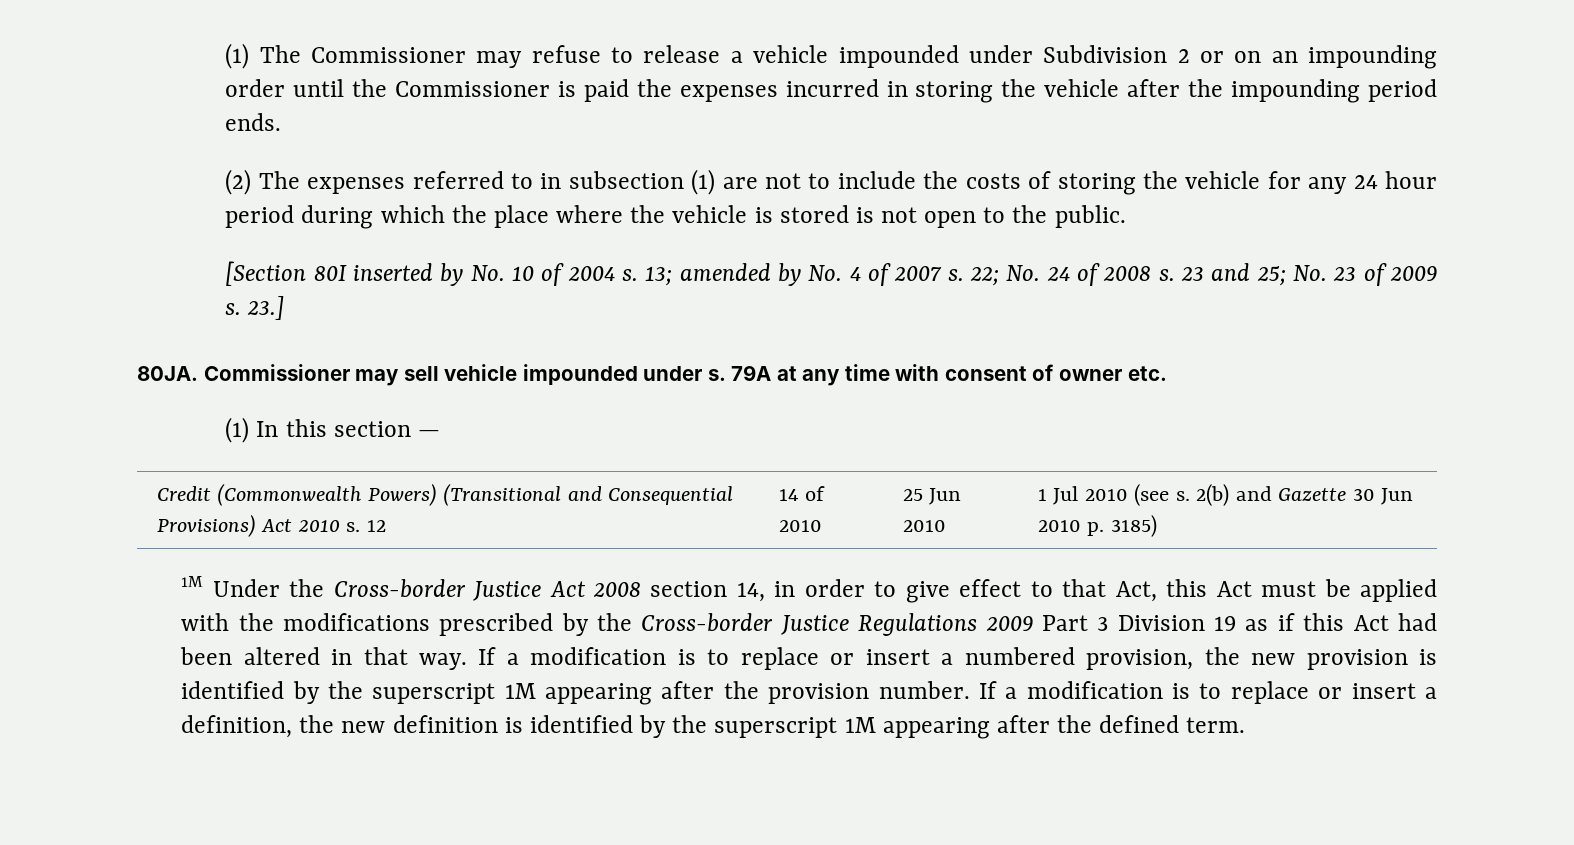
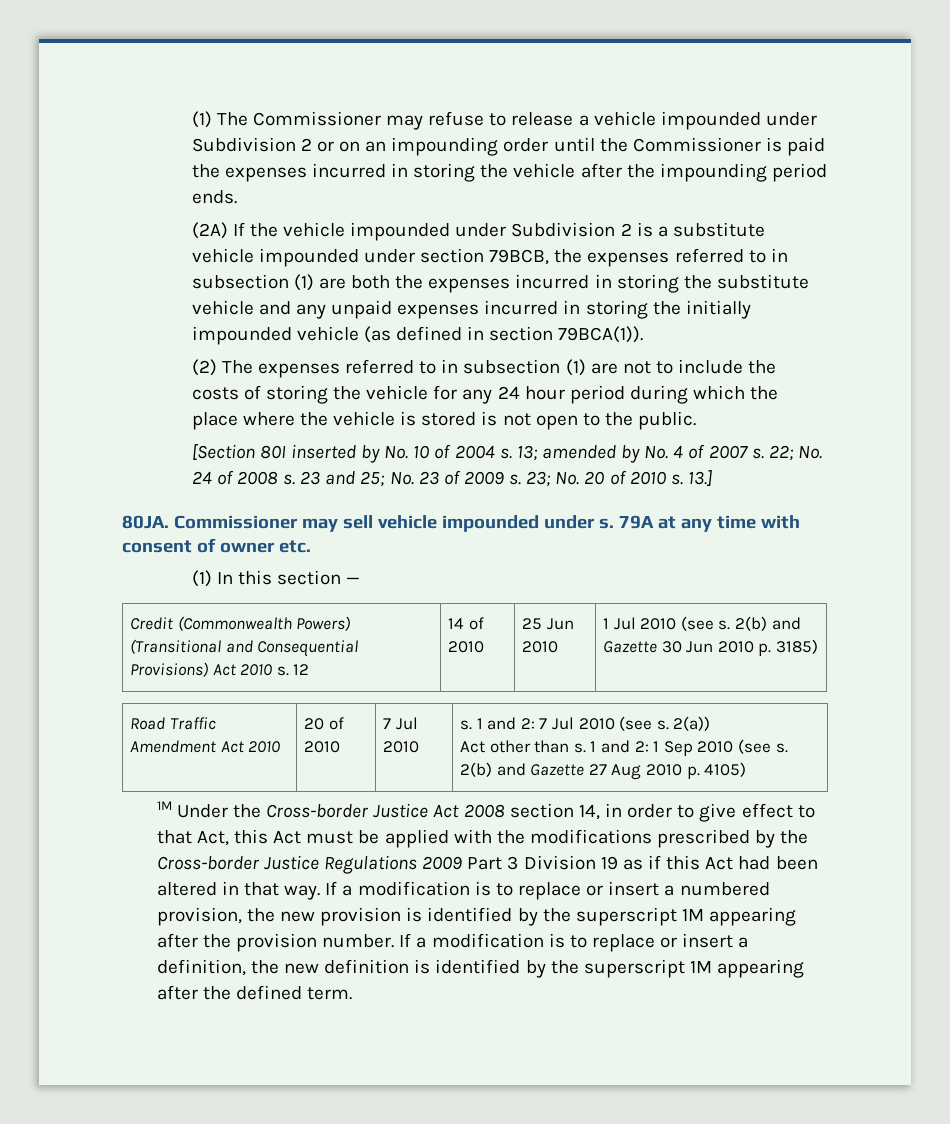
+ (2A) If the vehicle impounded under Subdivision 2 is a substitute vehicle impounded under section 79BCB, the expenses referred to in subsection (1) are both the expenses incurred in storing the substitute vehicle and any unpaid expenses incurred in storing the initially impounded vehicle (as defined in section 79BCA(1)).
- 23.]
+ 23; No. 20 of 2010 s. 13.]
+ Road Traffic Amendment Act 2010 | 20 of 2010 | 7 Jul 2010 | s. 1 and 2: 7 Jul 2010 (see s. 2(a))
+ Act other than s. 1 and 2: 1 Sep 2010 (see s. 2(b) and Gazette 27 Aug 2010 p. 4105)

